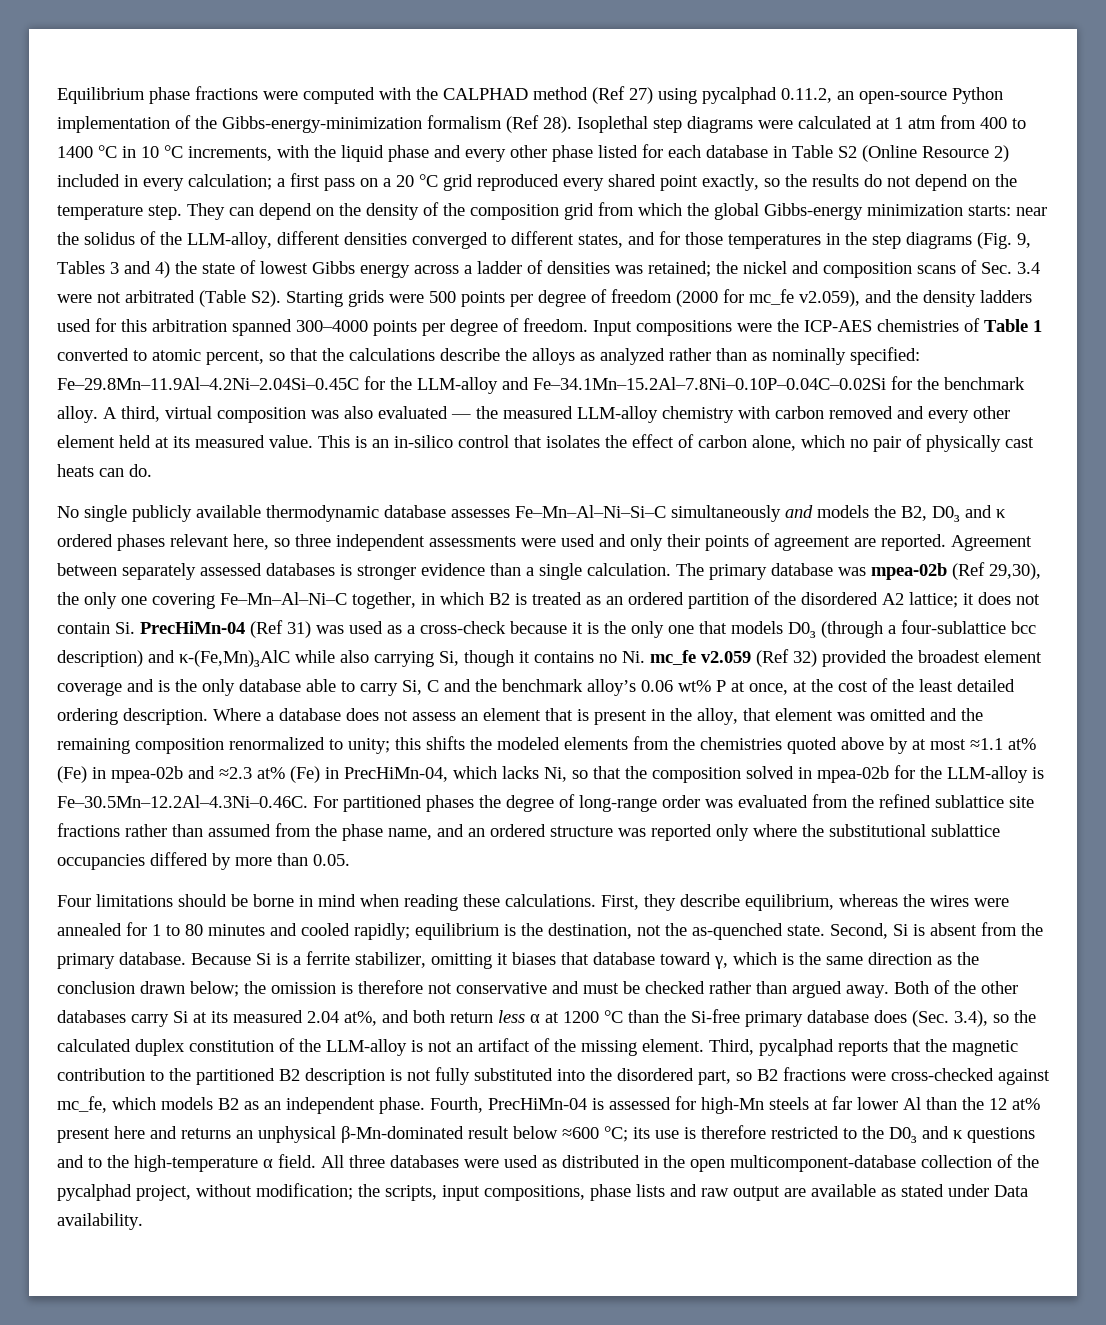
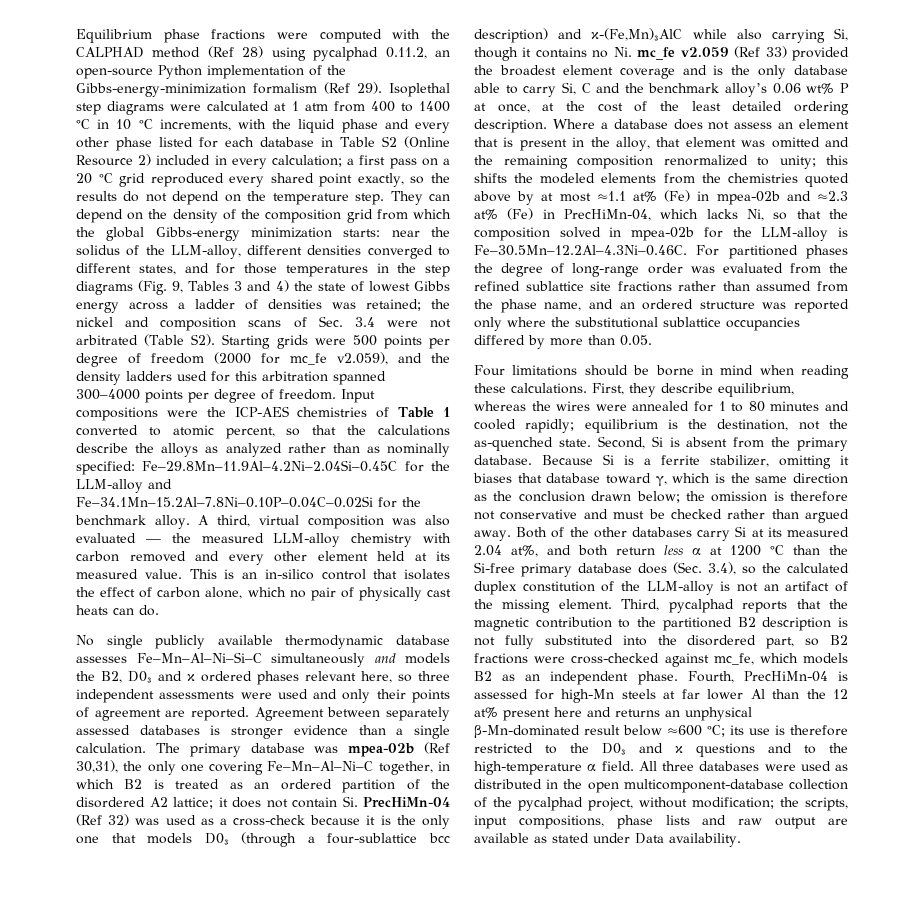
- Equilibrium phase fractions were computed with the CALPHAD method (Ref 27) using pycalphad 0.11.2, an open-source Python implementation of the Gibbs-energy-minimization formalism (Ref 28).
+ Equilibrium phase fractions were computed with the CALPHAD method (Ref 28) using pycalphad 0.11.2, an open-source Python implementation of the Gibbs-energy-minimization formalism (Ref 29).
- The primary database was mpea-02b (Ref 29,30), the only one covering Fe–Mn–Al–Ni–C together, in which B2 is treated as an ordered partition of the disordered A2 lattice;
+ The primary database was mpea-02b (Ref 30,31), the only one covering Fe–Mn–Al–Ni–C together, in which B2 is treated as an ordered partition of the disordered A2 lattice;
- it does not contain Si. PrecHiMn-04 (Ref 31) was used as a cross-check because it is the only one that models D0₃ (through a four-sublattice bcc description) and κ-(Fe,Mn)₃AlC while also carrying Si, though it contains no Ni. mc_fe v2.059 (Ref 32) provided the broadest element coverage and is the only database able to carry Si, C and the benchmark alloy’s 0.06 wt% P at once, at the cost of the least detailed ordering description.
+ it does not contain Si. PrecHiMn-04 (Ref 32) was used as a cross-check because it is the only one that models D0₃ (through a four-sublattice bcc description) and κ-(Fe,Mn)₃AlC while also carrying Si, though it contains no Ni. mc_fe v2.059 (Ref 33) provided the broadest element coverage and is the only database able to carry Si, C and the benchmark alloy’s 0.06 wt% P at once, at the cost of the least detailed ordering description.

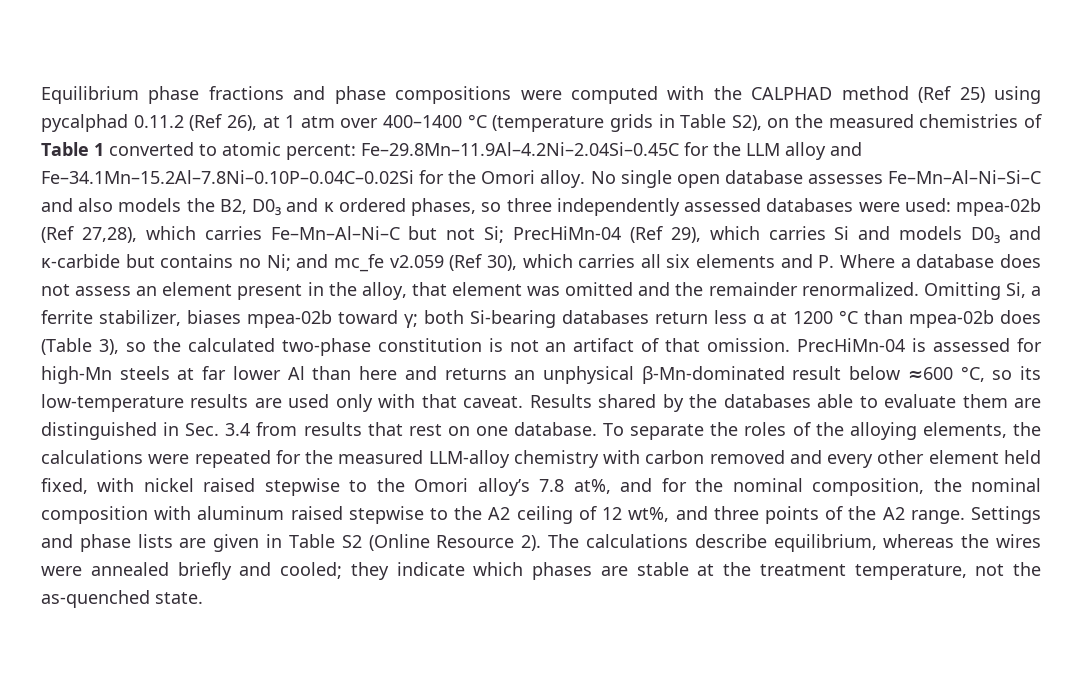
- Equilibrium phase fractions were computed with the CALPHAD method (Ref 28) using pycalphad 0.11.2, an open-source Python implementation of the Gibbs-energy-minimization formalism (Ref 29). Isoplethal step diagrams were calculated at 1 atm from 400 to 1400 °C in 10 °C increments, with the liquid phase and every other phase listed for each database in Table S2 (Online Resource 2) included in every calculation; a first pass on a 20 °C grid reproduced every shared point exactly, so the results do not depend on the temperature step. They can depend on the density of the composition grid from which the global Gibbs-energy minimization starts: near the solidus of the LLM-alloy, different densities converged to different states, and for those temperatures in the step diagrams (Fig. 9, Tables 3 and 4) the state of lowest Gibbs energy across a ladder of densities was retained; the nickel and composition scans of Sec. 3.4 were not arbitrated (Table S2). Starting grids were 500 points per degree of freedom (2000 for mc_fe v2.059), and the density ladders used for this arbitration spanned 300–4000 points per degree of freedom. Input compositions were the ICP-AES chemistries of Table 1 converted to atomic percent, so that the calculations describe the alloys as analyzed rather than as nominally specified: Fe–29.8Mn–11.9Al–4.2Ni–2.04Si–0.45C for the LLM-alloy and Fe–34.1Mn–15.2Al–7.8Ni–0.10P–0.04C–0.02Si for the benchmark alloy. A third, virtual composition was also evaluated — the measured LLM-alloy chemistry with carbon removed and every other element held at its measured value. This is an in-silico control that isolates the effect of carbon alone, which no pair of physically cast heats can do.
- No single publicly available thermodynamic database assesses Fe–Mn–Al–Ni–Si–C simultaneously and models the B2, D0₃ and κ ordered phases relevant here, so three independent assessments were used and only their points of agreement are reported. Agreement between separately assessed databases is stronger evidence than a single calculation. The primary database was mpea-02b (Ref 30,31), the only one covering Fe–Mn–Al–Ni–C together, in which B2 is treated as an ordered partition of the disordered A2 lattice; it does not contain Si. PrecHiMn-04 (Ref 32) was used as a cross-check because it is the only one that models D0₃ (through a four-sublattice bcc description) and κ-(Fe,Mn)₃AlC while also carrying Si, though it contains no Ni. mc_fe v2.059 (Ref 33) provided the broadest element coverage and is the only database able to carry Si, C and the benchmark alloy’s 0.06 wt% P at once, at the cost of the least detailed ordering description. Where a database does not assess an element that is present in the alloy, that element was omitted and the remaining composition renormalized to unity; this shifts the modeled elements from the chemistries quoted above by at most ≈1.1 at% (Fe) in mpea-02b and ≈2.3 at% (Fe) in PrecHiMn-04, which lacks Ni, so that the composition solved in mpea-02b for the LLM-alloy is Fe–30.5Mn–12.2Al–4.3Ni–0.46C. For partitioned phases the degree of long-range order was evaluated from the refined sublattice site fractions rather than assumed from the phase name, and an ordered structure was reported only where the substitutional sublattice occupancies differed by more than 0.05.
- Four limitations should be borne in mind when reading these calculations. First, they describe equilibrium, whereas the wires were annealed for 1 to 80 minutes and cooled rapidly; equilibrium is the destination, not the as-quenched state. Second, Si is absent from the primary database. Because Si is a ferrite stabilizer, omitting it biases that database toward γ, which is the same direction as the conclusion drawn below; the omission is therefore not conservative and must be checked rather than argued away. Both of the other databases carry Si at its measured 2.04 at%, and both return less α at 1200 °C than the Si-free primary database does (Sec. 3.4), so the calculated duplex constitution of the LLM-alloy is not an artifact of the missing element. Third, pycalphad reports that the magnetic contribution to the partitioned B2 description is not fully substituted into the disordered part, so B2 fractions were cross-checked against mc_fe, which models B2 as an independent phase. Fourth, PrecHiMn-04 is assessed for high-Mn steels at far lower Al than the 12 at% present here and returns an unphysical β-Mn-dominated result below ≈600 °C; its use is therefore restricted to the D0₃ and κ questions and to the high-temperature α field. All three databases were used as distributed in the open multicomponent-database collection of the pycalphad project, without modification; the scripts, input compositions, phase lists and raw output are available as stated under Data availability.
+ Equilibrium phase fractions and phase compositions were computed with the CALPHAD method (Ref 25) using pycalphad 0.11.2 (Ref 26), at 1 atm over 400–1400 °C (temperature grids in Table S2), on the measured chemistries of Table 1 converted to atomic percent: Fe–29.8Mn–11.9Al–4.2Ni–2.04Si–0.45C for the LLM alloy and Fe–34.1Mn–15.2Al–7.8Ni–0.10P–0.04C–0.02Si for the Omori alloy. No single open database assesses Fe–Mn–Al–Ni–Si–C and also models the B2, D0₃ and κ ordered phases, so three independently assessed databases were used: mpea-02b (Ref 27,28), which carries Fe–Mn–Al–Ni–C but not Si; PrecHiMn-04 (Ref 29), which carries Si and models D0₃ and κ-carbide but contains no Ni; and mc_fe v2.059 (Ref 30), which carries all six elements and P. Where a database does not assess an element present in the alloy, that element was omitted and the remainder renormalized. Omitting Si, a ferrite stabilizer, biases mpea-02b toward γ; both Si-bearing databases return less α at 1200 °C than mpea-02b does (Table 3), so the calculated two-phase constitution is not an artifact of that omission. PrecHiMn-04 is assessed for high-Mn steels at far lower Al than here and returns an unphysical β-Mn-dominated result below ≈600 °C, so its low-temperature results are used only with that caveat. Results shared by the databases able to evaluate them are distinguished in Sec. 3.4 from results that rest on one database. To separate the roles of the alloying elements, the calculations were repeated for the measured LLM-alloy chemistry with carbon removed and every other element held fixed, with nickel raised stepwise to the Omori alloy’s 7.8 at%, and for the nominal composition, the nominal composition with aluminum raised stepwise to the A2 ceiling of 12 wt%, and three points of the A2 range. Settings and phase lists are given in Table S2 (Online Resource 2). The calculations describe equilibrium, whereas the wires were annealed briefly and cooled; they indicate which phases are stable at the treatment temperature, not the as-quenched state.

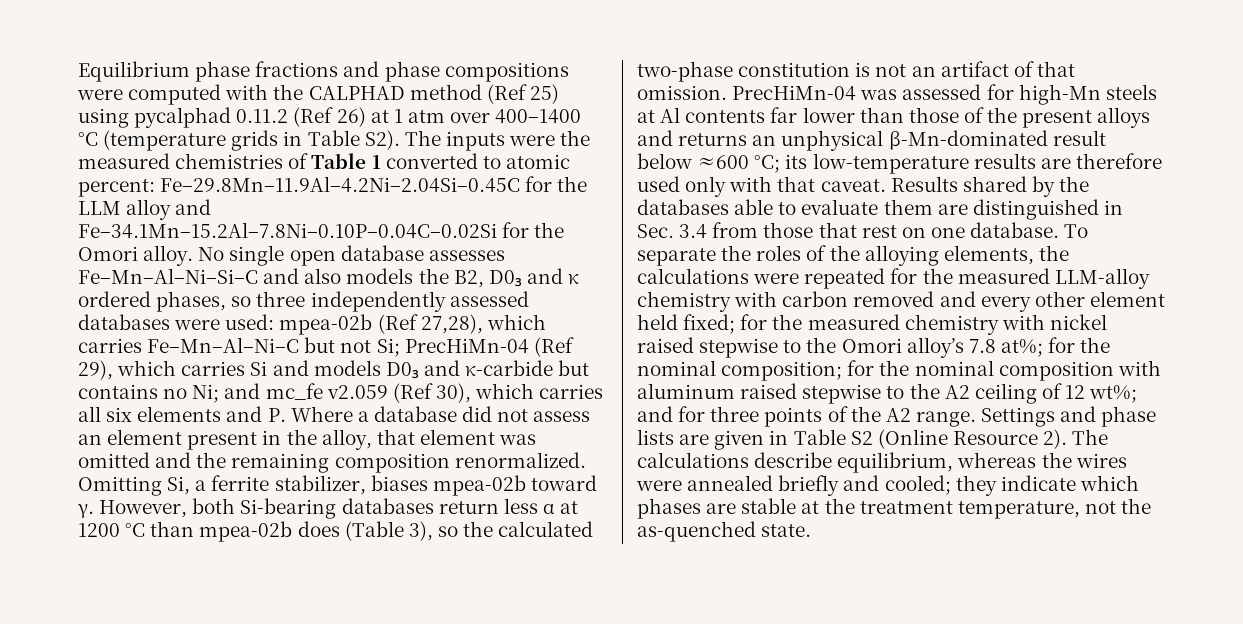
- Equilibrium phase fractions and phase compositions were computed with the CALPHAD method (Ref 25) using pycalphad 0.11.2 (Ref 26), at 1 atm over 400–1400 °C (temperature grids in Table S2), on the measured chemistries of Table 1 converted to atomic percent: Fe–29.8Mn–11.9Al–4.2Ni–2.04Si–0.45C for the LLM alloy and Fe–34.1Mn–15.2Al–7.8Ni–0.10P–0.04C–0.02Si for the Omori alloy.
+ Equilibrium phase fractions and phase compositions were computed with the CALPHAD method (Ref 25) using pycalphad 0.11.2 (Ref 26) at 1 atm over 400–1400 °C (temperature grids in Table S2). The inputs were the measured chemistries of Table 1 converted to atomic percent: Fe–29.8Mn–11.9Al–4.2Ni–2.04Si–0.45C for the LLM alloy and Fe–34.1Mn–15.2Al–7.8Ni–0.10P–0.04C–0.02Si for the Omori alloy.
- and mc_fe v2.059 (Ref 30), which carries all six elements and P. Where a database does not assess an element present in the alloy, that element was omitted and the remainder renormalized.
+ and mc_fe v2.059 (Ref 30), which carries all six elements and P. Where a database did not assess an element present in the alloy, that element was omitted and the remaining composition renormalized.
- Omitting Si, a ferrite stabilizer, biases mpea-02b toward γ; both Si-bearing databases return less α at 1200 °C than mpea-02b does (Table 3), so the calculated two-phase constitution is not an artifact of that omission.
+ Omitting Si, a ferrite stabilizer, biases mpea-02b toward γ. However, both Si-bearing databases return less α at 1200 °C than mpea-02b does (Table 3), so the calculated two-phase constitution is not an artifact of that omission.
- PrecHiMn-04 is assessed for high-Mn steels at far lower Al than here and returns an unphysical β-Mn-dominated result below ≈600 °C, so its low-temperature results are used only with that caveat.
+ PrecHiMn-04 was assessed for high-Mn steels at Al contents far lower than those of the present alloys and returns an unphysical β-Mn-dominated result below ≈600 °C; its low-temperature results are therefore used only with that caveat.
- Results shared by the databases able to evaluate them are distinguished in Sec. 3.4 from results that rest on one database.
+ Results shared by the databases able to evaluate them are distinguished in Sec. 3.4 from those that rest on one database.
- To separate the roles of the alloying elements, the calculations were repeated for the measured LLM-alloy chemistry with carbon removed and every other element held fixed, with nickel raised stepwise to the Omori alloy’s 7.8 at%, and for the nominal composition, the nominal composition with aluminum raised stepwise to the A2 ceiling of 12 wt%, and three points of the A2 range.
+ To separate the roles of the alloying elements, the calculations were repeated for the measured LLM-alloy chemistry with carbon removed and every other element held fixed; for the measured chemistry with nickel raised stepwise to the Omori alloy’s 7.8 at%; for the nominal composition; for the nominal composition with aluminum raised stepwise to the A2 ceiling of 12 wt%; and for three points of the A2 range.

